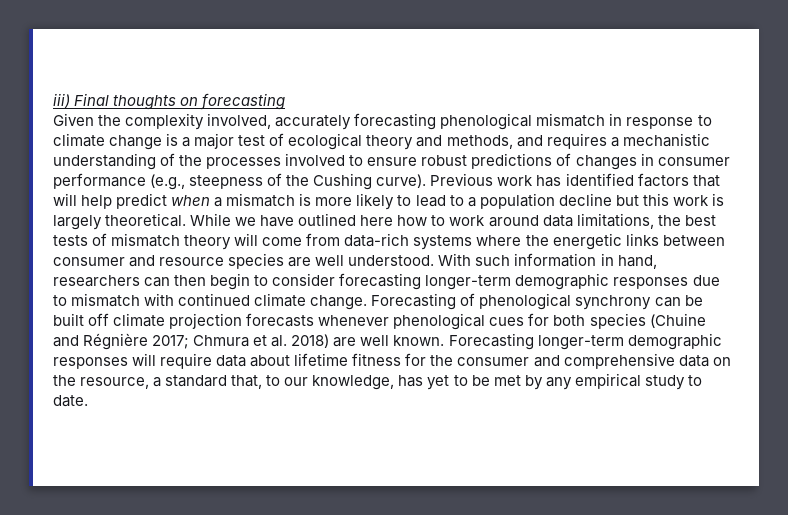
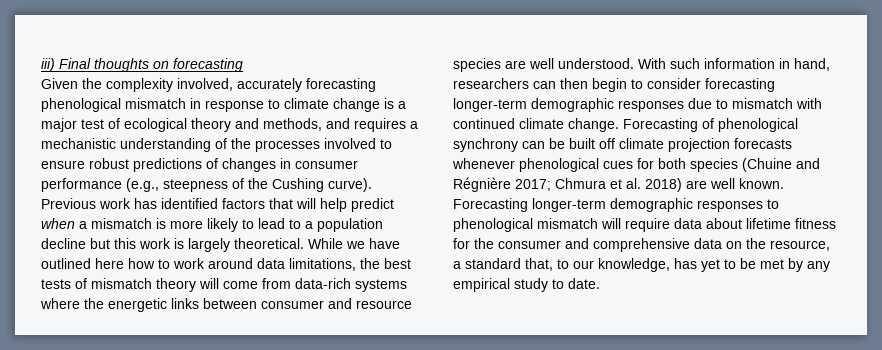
- Forecasting longer-term demographic responses will require data about lifetime fitness for the consumer and comprehensive data on the resource, a standard that, to our knowledge, has yet to be met by any empirical study to date.
+ Forecasting longer-term demographic responses to phenological mismatch will require data about lifetime fitness for the consumer and comprehensive data on the resource, a standard that, to our knowledge, has yet to be met by any empirical study to date.

